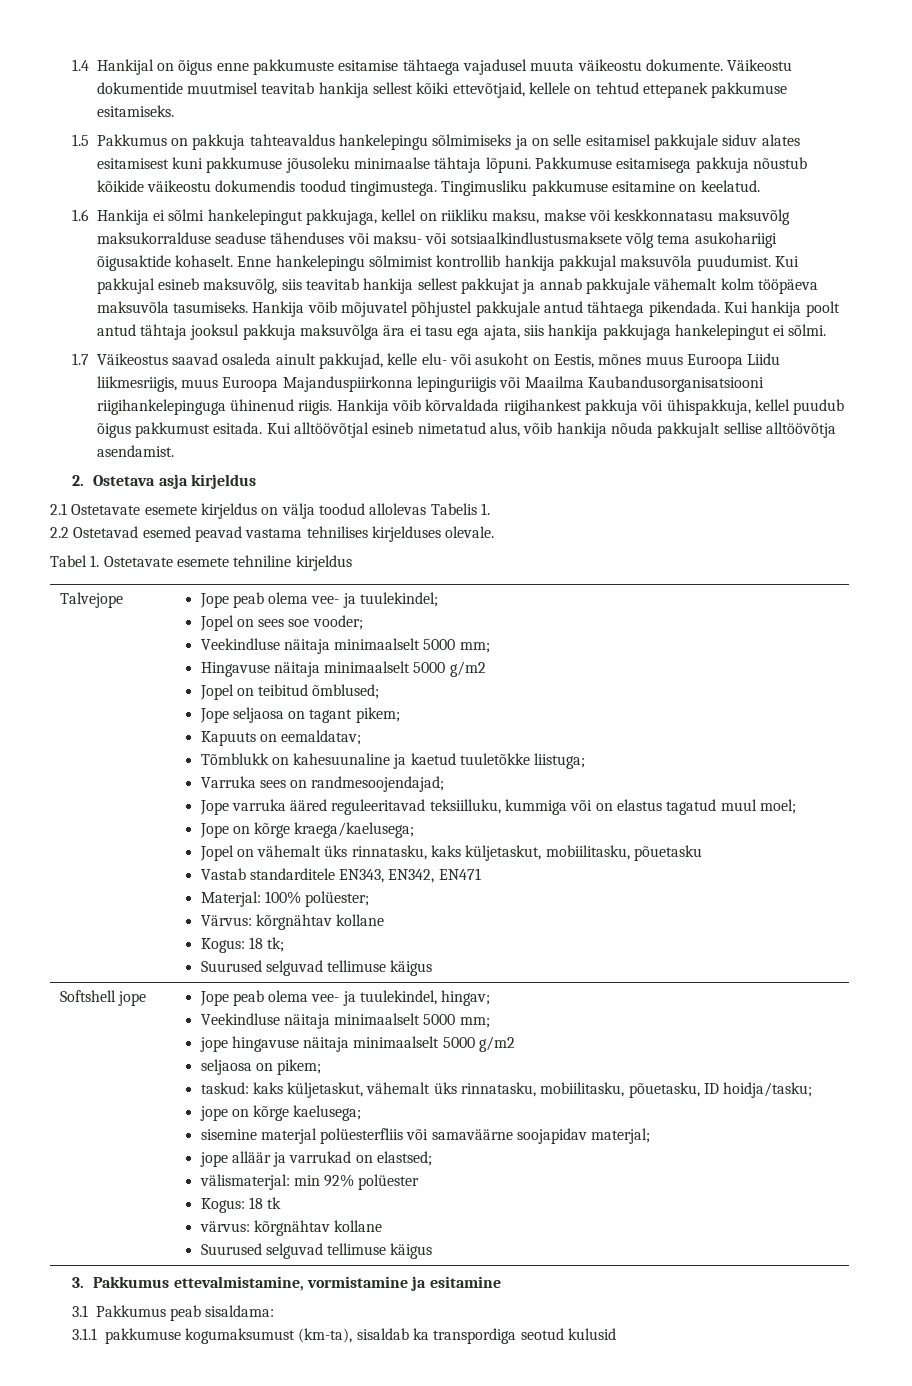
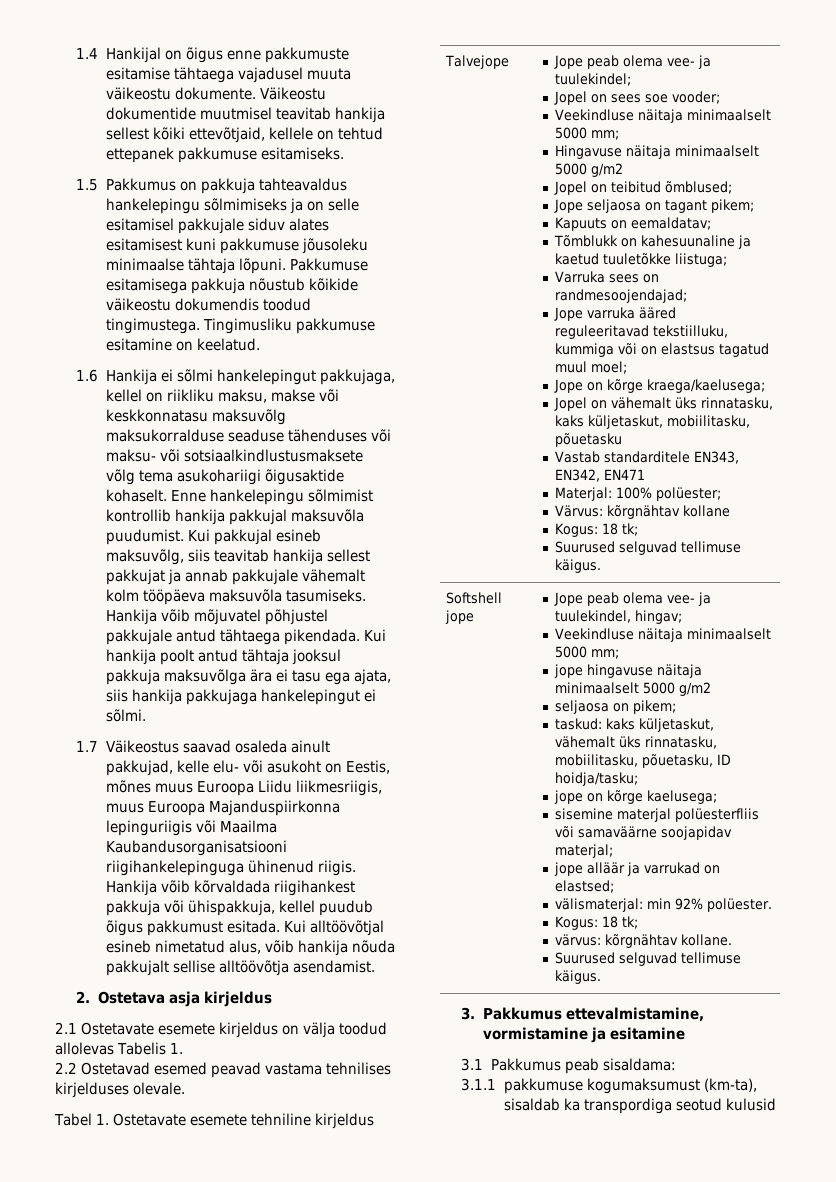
- Jope varruka ääred reguleeritavad teksiilluku, kummiga või on elastus tagatud muul moel;
+ Jope varruka ääred reguleeritavad tekstiilluku, kummiga või on elastsus tagatud muul moel;
  Värvus: kõrgnähtav kollane
  Kogus: 18 tk;
- Suurused selguvad tellimuse käigus
+ Suurused selguvad tellimuse käigus.
- välismaterjal: min 92% polüester
- Kogus: 18 tk
+ välismaterjal: min 92% polüester.
+ Kogus: 18 tk;
- värvus: kõrgnähtav kollane
- Suurused selguvad tellimuse käigus
+ värvus: kõrgnähtav kollane.
+ Suurused selguvad tellimuse käigus.

